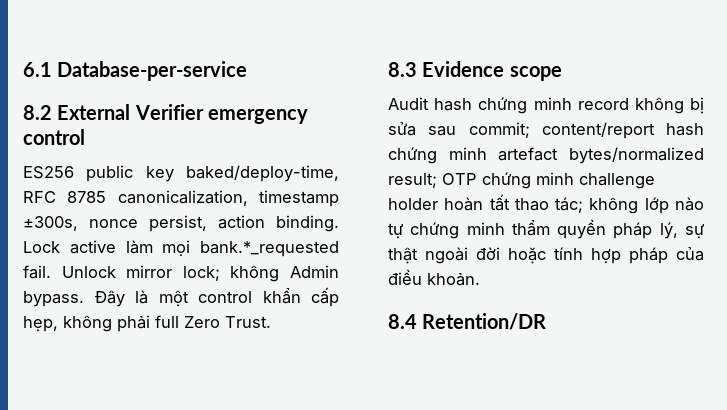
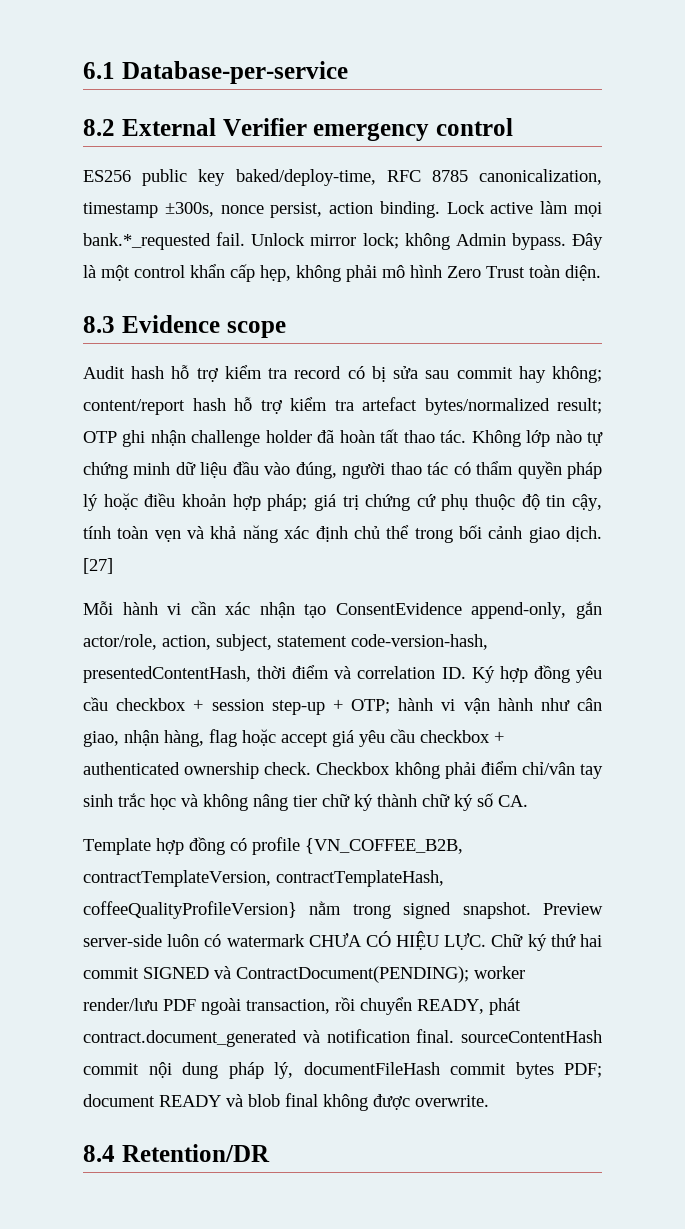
- Đây là một control khẩn cấp hẹp, không phải full Zero Trust.
+ Đây là một control khẩn cấp hẹp, không phải mô hình Zero Trust toàn diện.
- Audit hash chứng minh record không bị sửa sau commit; content/report hash chứng minh artefact bytes/normalized result; OTP chứng minh challenge holder hoàn tất thao tác; không lớp nào tự chứng minh thẩm quyền pháp lý, sự thật ngoài đời hoặc tính hợp pháp của điều khoản.
+ Audit hash hỗ trợ kiểm tra record có bị sửa sau commit hay không; content/report hash hỗ trợ kiểm tra artefact bytes/normalized result; OTP ghi nhận challenge holder đã hoàn tất thao tác. Không lớp nào tự chứng minh dữ liệu đầu vào đúng, người thao tác có thẩm quyền pháp lý hoặc điều khoản hợp pháp; giá trị chứng cứ phụ thuộc độ tin cậy, tính toàn vẹn và khả năng xác định chủ thể trong bối cảnh giao dịch. [27]
+ Mỗi hành vi cần xác nhận tạo ConsentEvidence append-only, gắn actor/role, action, subject, statement code-version-hash, presentedContentHash, thời điểm và correlation ID. Ký hợp đồng yêu cầu checkbox + session step-up + OTP; hành vi vận hành như cân giao, nhận hàng, flag hoặc accept giá yêu cầu checkbox + authenticated ownership check. Checkbox không phải điểm chỉ/vân tay sinh trắc học và không nâng tier chữ ký thành chữ ký số CA.
+ Template hợp đồng có profile {VN_COFFEE_B2B, contractTemplateVersion, contractTemplateHash, coffeeQualityProfileVersion} nằm trong signed snapshot. Preview server-side luôn có watermark CHƯA CÓ HIỆU LỰC. Chữ ký thứ hai commit SIGNED và ContractDocument(PENDING); worker render/lưu PDF ngoài transaction, rồi chuyển READY, phát contract.document_generated và notification final. sourceContentHash commit nội dung pháp lý, documentFileHash commit bytes PDF; document READY và blob final không được overwrite.

